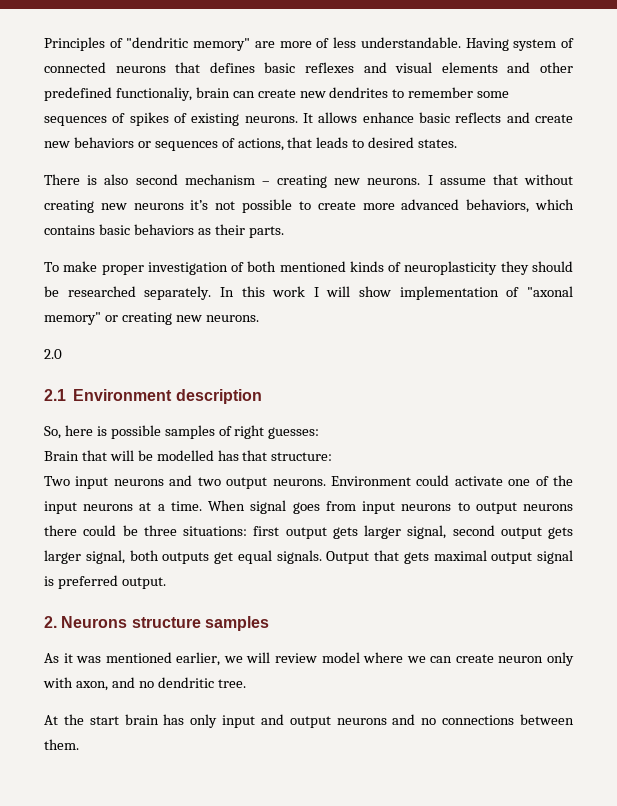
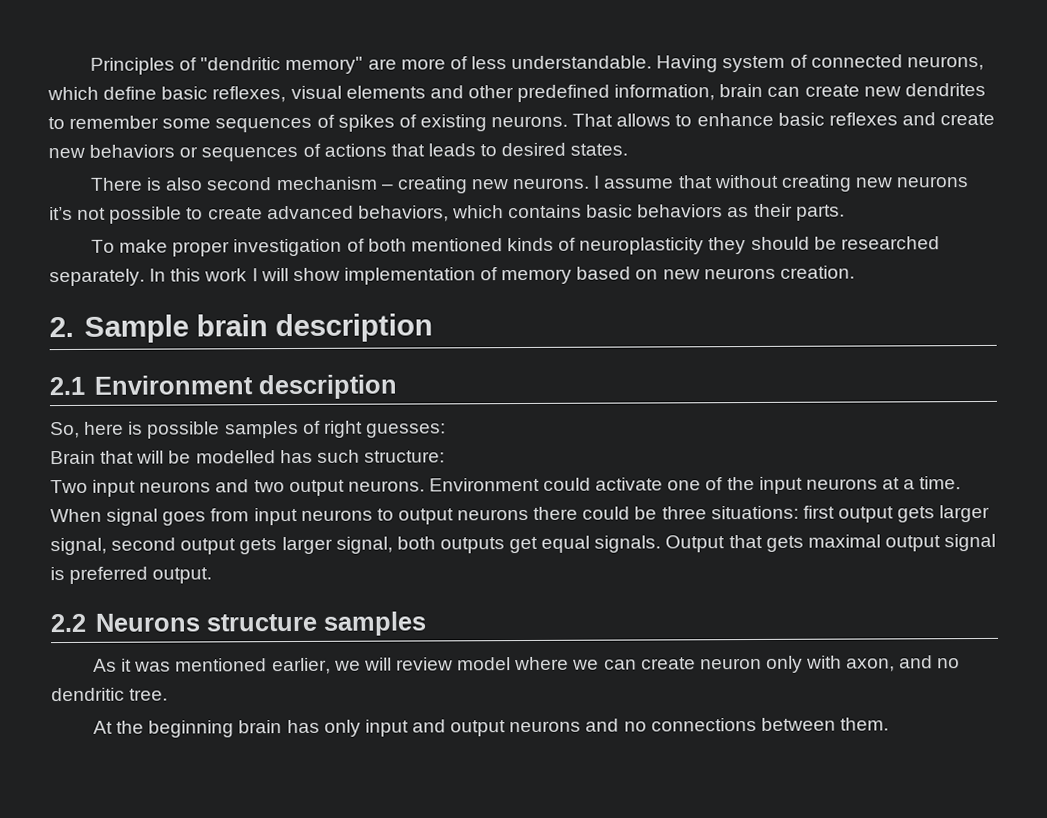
- Having system of connected neurons that defines basic reflexes and visual elements and other predefined functionaliy, brain can create new dendrites to remember some sequences of spikes of existing neurons.
+ Having system of connected neurons, which define basic reflexes, visual elements and other predefined information, brain can create new dendrites to remember some sequences of spikes of existing neurons.
- It allows enhance basic reflects and create new behaviors or sequences of actions, that leads to desired states.
+ That allows to enhance basic reflexes and create new behaviors or sequences of actions that leads to desired states.
- I assume that without creating new neurons it’s not possible to create more advanced behaviors, which contains basic behaviors as their parts.
+ I assume that without creating new neurons it’s not possible to create advanced behaviors, which contains basic behaviors as their parts.
- In this work I will show implementation of "axonal memory" or creating new neurons.
- 2.0
+ In this work I will show implementation of memory based on new neurons creation.
+ 2. Sample brain description
- Brain that will be modelled has that structure:
+ Brain that will be modelled has such structure:
- 2. Neurons structure samples
+ 2.2 Neurons structure samples
- At the start brain has only input and output neurons and no connections between them.
+ At the beginning brain has only input and output neurons and no connections between them.

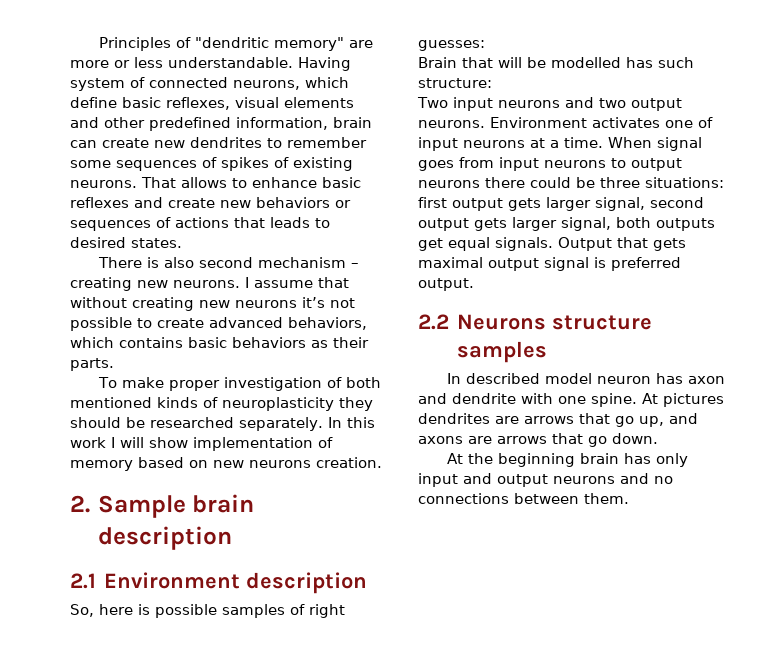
- Principles of "dendritic memory" are more of less understandable.
+ Principles of "dendritic memory" are more or less understandable.
- Environment could activate one of the input neurons at a time.
+ Environment activates one of input neurons at a time.
- As it was mentioned earlier, we will review model where we can create neuron only with axon, and no dendritic tree.
+ In described model neuron has axon and dendrite with one spine. At pictures dendrites are arrows that go up, and axons are arrows that go down.

